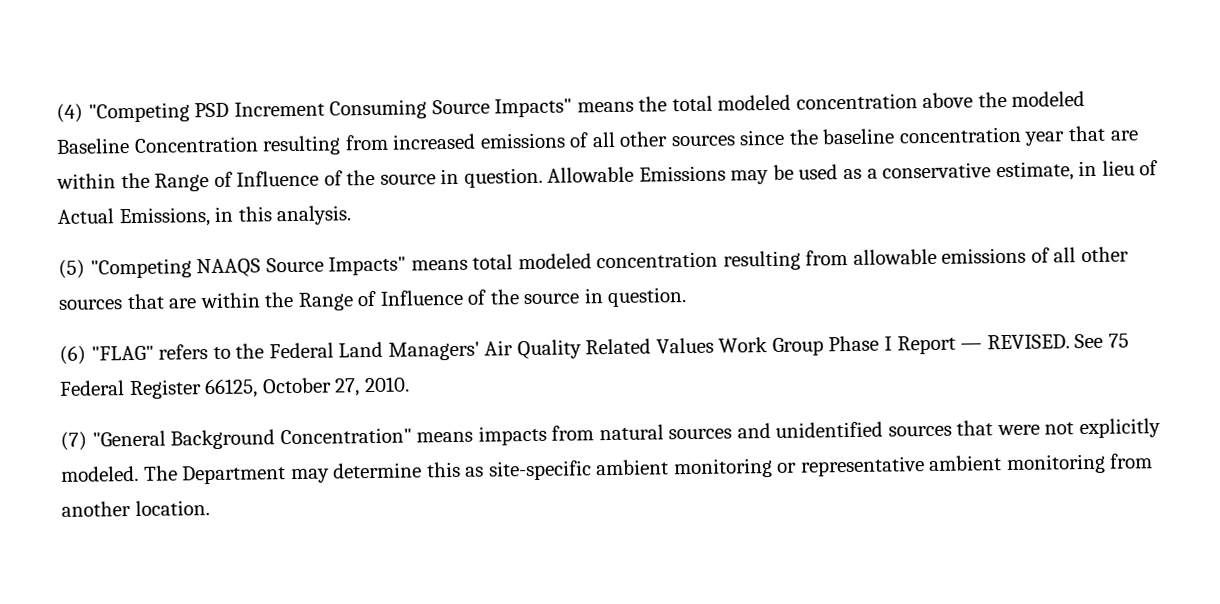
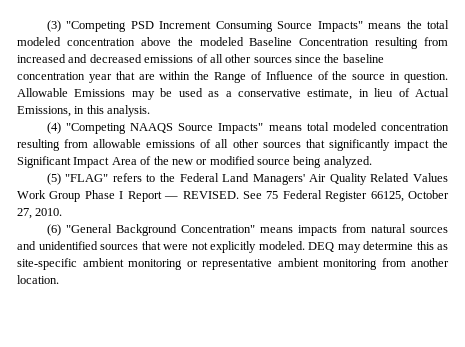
- (4) "Competing PSD Increment Consuming Source Impacts" means the total modeled concentration above the modeled Baseline Concentration resulting from increased emissions of all other sources since the baseline concentration year that are within the Range of Influence of the source in question.
+ (3) "Competing PSD Increment Consuming Source Impacts" means the total modeled concentration above the modeled Baseline Concentration resulting from increased and decreased emissions of all other sources since the baseline concentration year that are within the Range of Influence of the source in question.
- (5) "Competing NAAQS Source Impacts" means total modeled concentration resulting from allowable emissions of all other sources that are within the Range of Influence of the source in question.
- (6) "FLAG" refers to the Federal Land Managers' Air Quality Related Values Work Group Phase I Report — REVISED.
+ (4) "Competing NAAQS Source Impacts" means total modeled concentration resulting from allowable emissions of all other sources that significantly impact the Significant Impact Area of the new or modified source being analyzed.
+ (5) "FLAG" refers to the Federal Land Managers' Air Quality Related Values Work Group Phase I Report — REVISED.
- (7) "General Background Concentration" means impacts from natural sources and unidentified sources that were not explicitly modeled.
+ (6) "General Background Concentration" means impacts from natural sources and unidentified sources that were not explicitly modeled.
- The Department may determine this as site-specific ambient monitoring or representative ambient monitoring from another location.
+ DEQ may determine this as site-specific ambient monitoring or representative ambient monitoring from another location.

